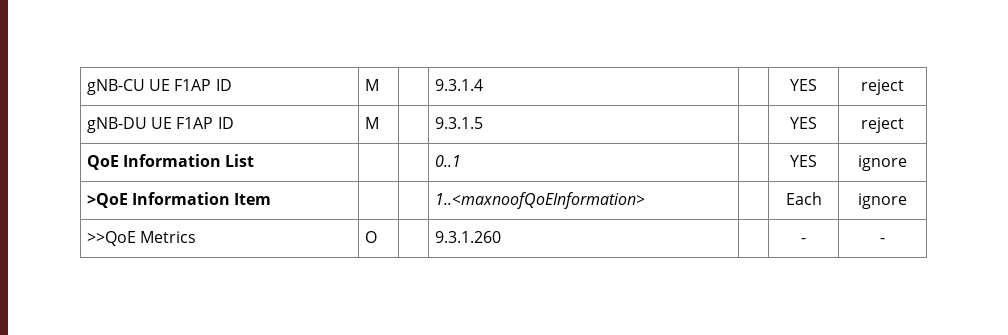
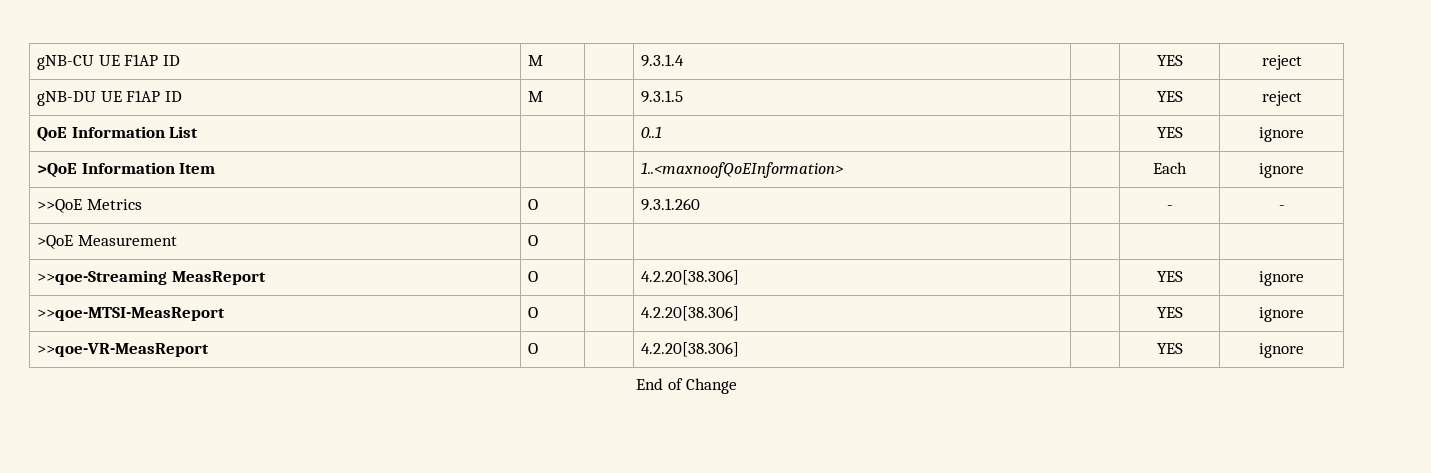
+ >QoE Measurement | O | | | | |
+ >>qoe-Streaming MeasReport | O | | 4.2.20[38.306] | | YES | ignore
+ >>qoe-MTSI-MeasReport | O | | 4.2.20[38.306] | | YES | ignore
+ >>qoe-VR-MeasReport | O | | 4.2.20[38.306] | | YES | ignore
+ End of Change

